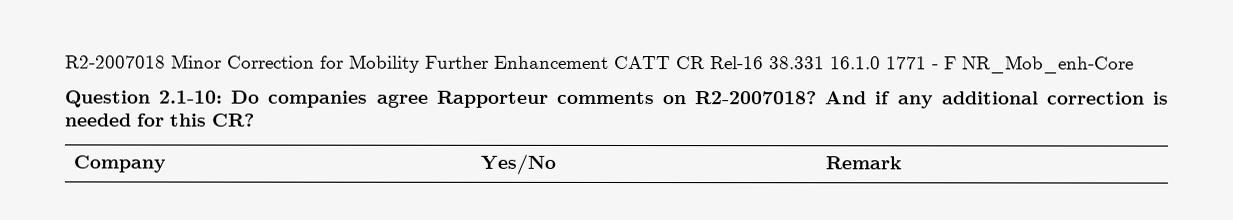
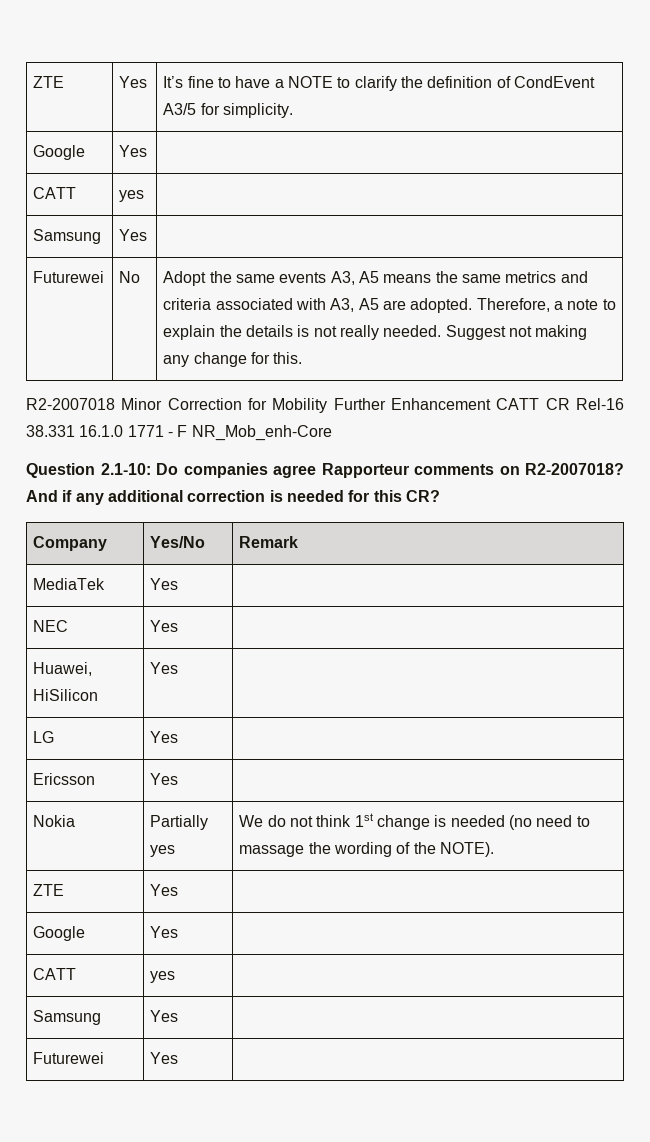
+ ZTE | Yes | It’s fine to have a NOTE to clarify the definition of CondEvent A3/5 for simplicity.
+ Google | Yes |
+ CATT | yes |
+ Samsung | Yes |
+ Futurewei | No | Adopt the same events A3, A5 means the same metrics and criteria associated with A3, A5 are adopted. Therefore, a note to explain the details is not really needed. Suggest not making any change for this.
+ MediaTek | Yes |
+ NEC | Yes |
+ Huawei, HiSilicon | Yes |
+ LG | Yes |
+ Ericsson | Yes |
+ Nokia | Partially yes | We do not think 1st change is needed (no need to massage the wording of the NOTE).
+ ZTE | Yes |
+ Google | Yes |
+ CATT | yes |
+ Samsung | Yes |
+ Futurewei | Yes |

